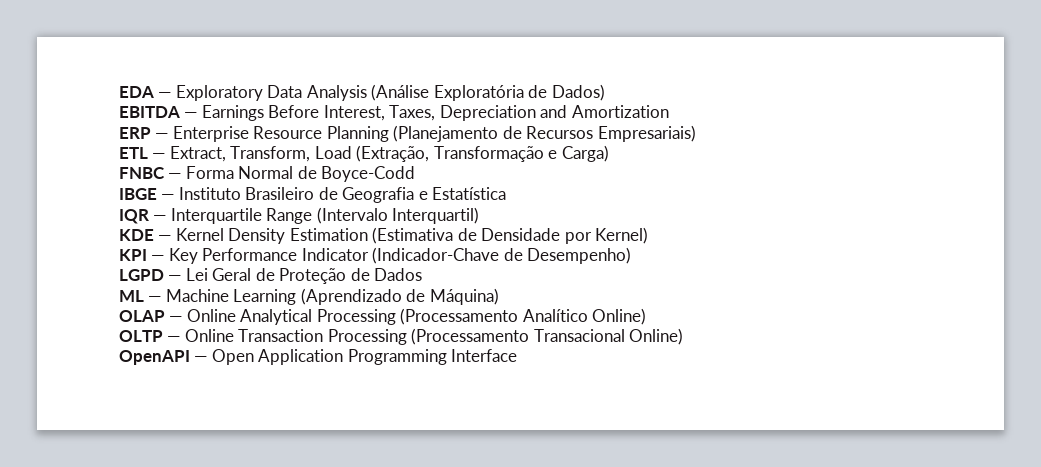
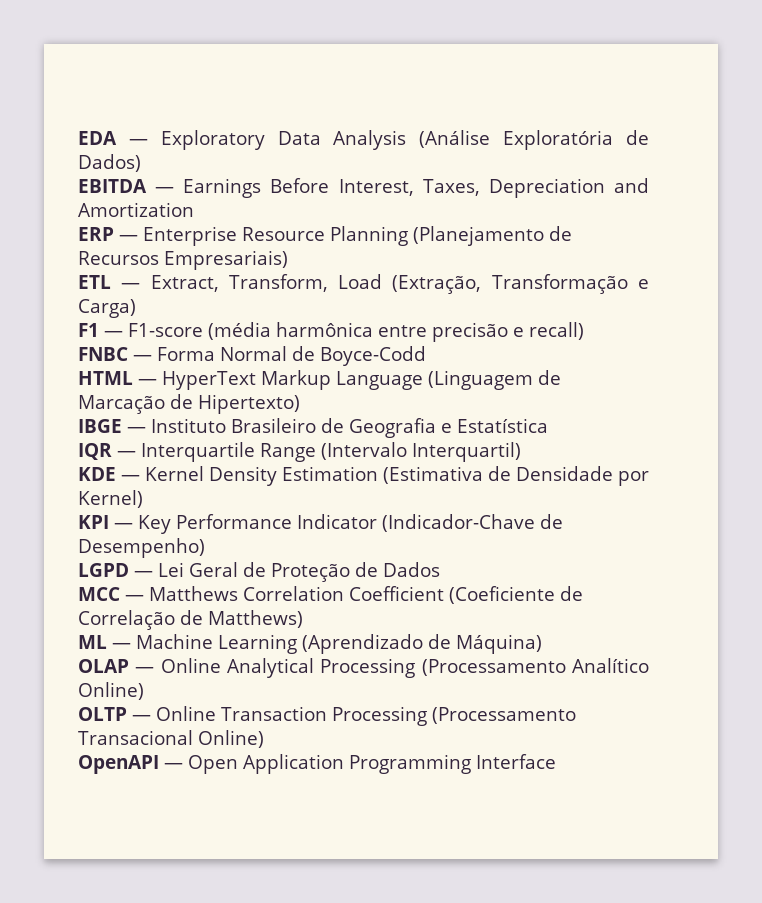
+ F1 — F1-score (média harmônica entre precisão e recall)
+ HTML — HyperText Markup Language (Linguagem de Marcação de Hipertexto)
+ MCC — Matthews Correlation Coefficient (Coeficiente de Correlação de Matthews)

